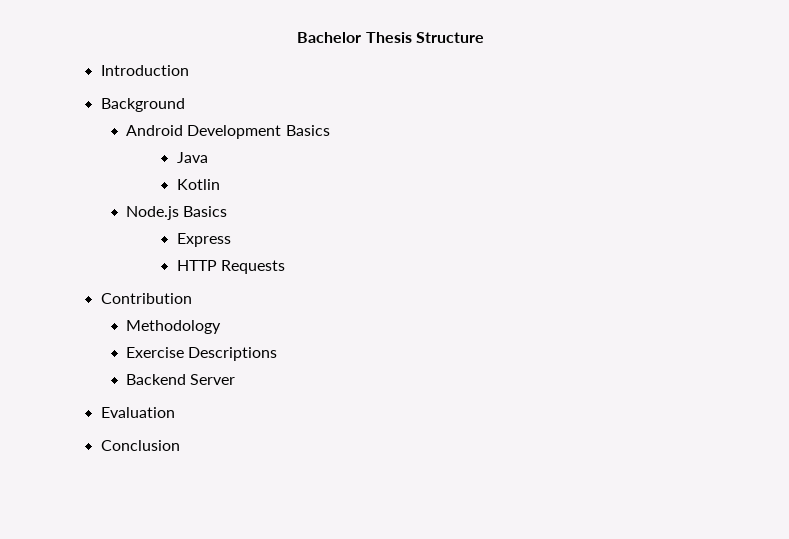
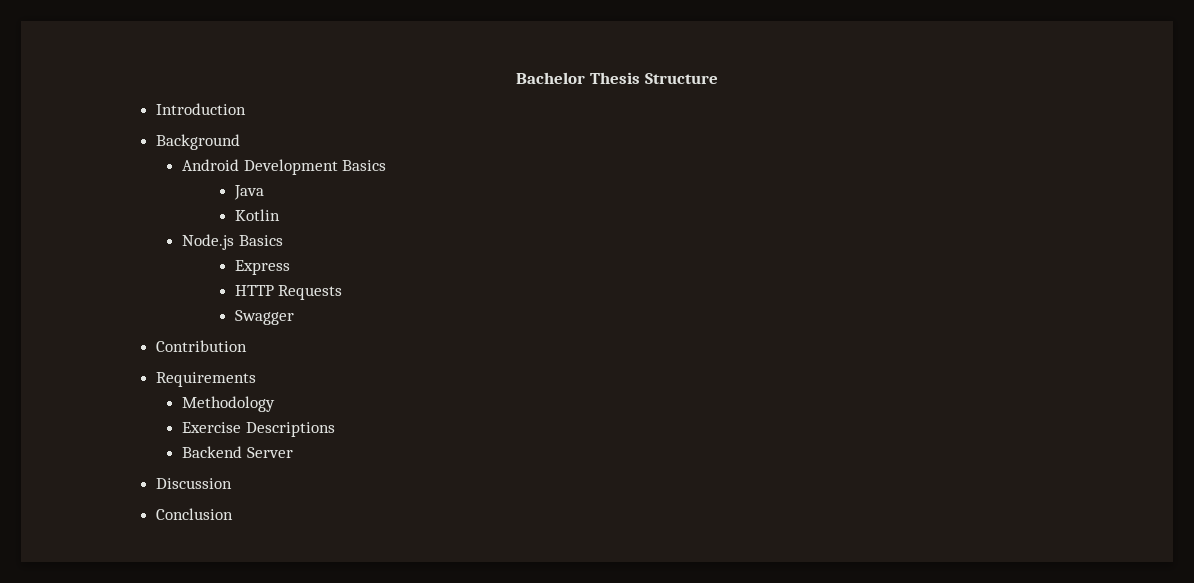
+ Swagger
+ Requirements
- Evaluation
+ Discussion

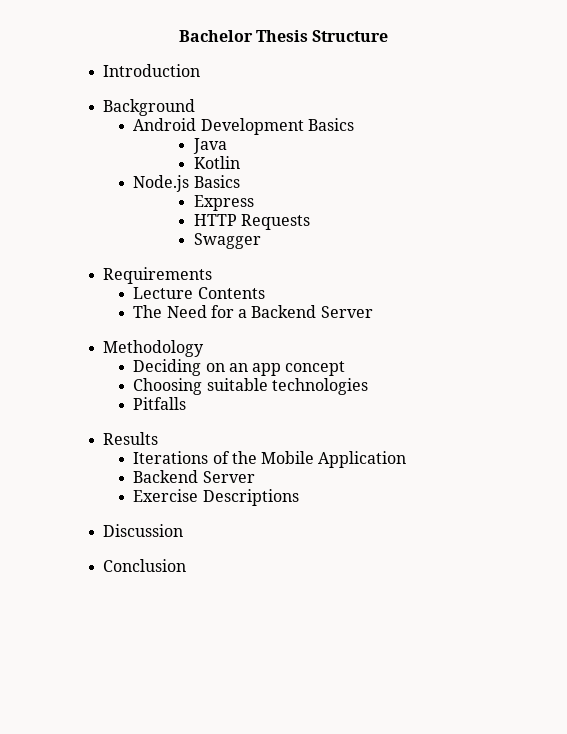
- Contribution
+ Lecture Contents
+ The Need for a Backend Server
  Methodology
+ Deciding on an app concept
+ Choosing suitable technologies
+ Pitfalls
+ Results
+ Iterations of the Mobile Application
+ Backend Server
- Backend Server

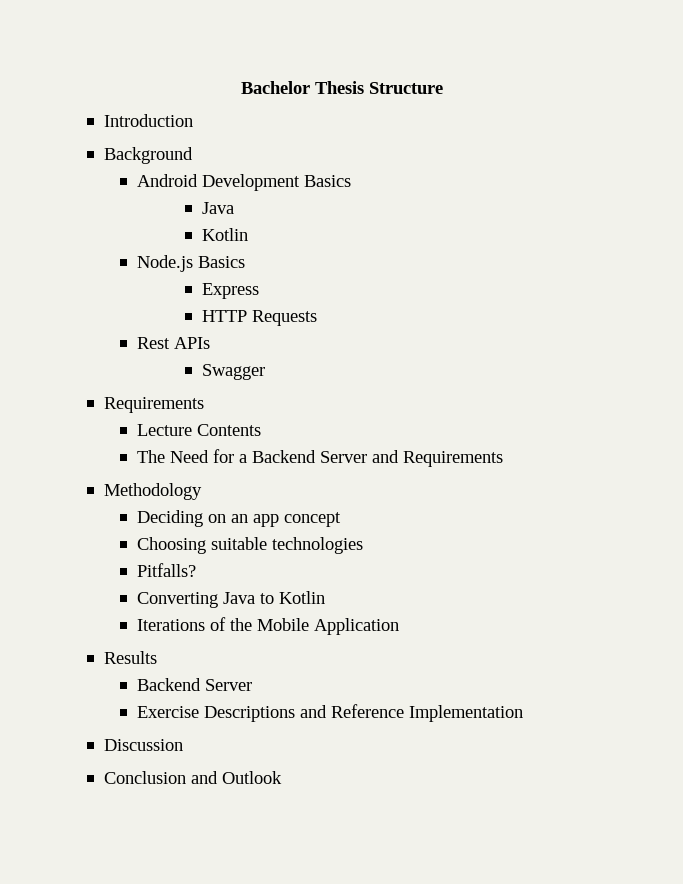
+ Rest APIs
- The Need for a Backend Server
+ The Need for a Backend Server and Requirements
- Pitfalls
- Results
+ Pitfalls?
+ Converting Java to Kotlin
+ Results
- Exercise Descriptions
+ Exercise Descriptions and Reference Implementation
- Conclusion
+ Conclusion and Outlook

